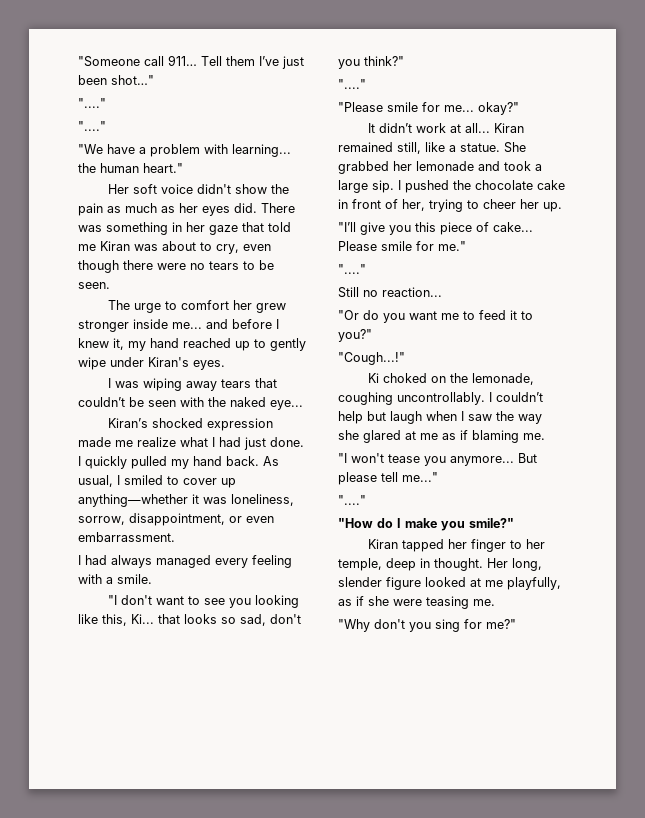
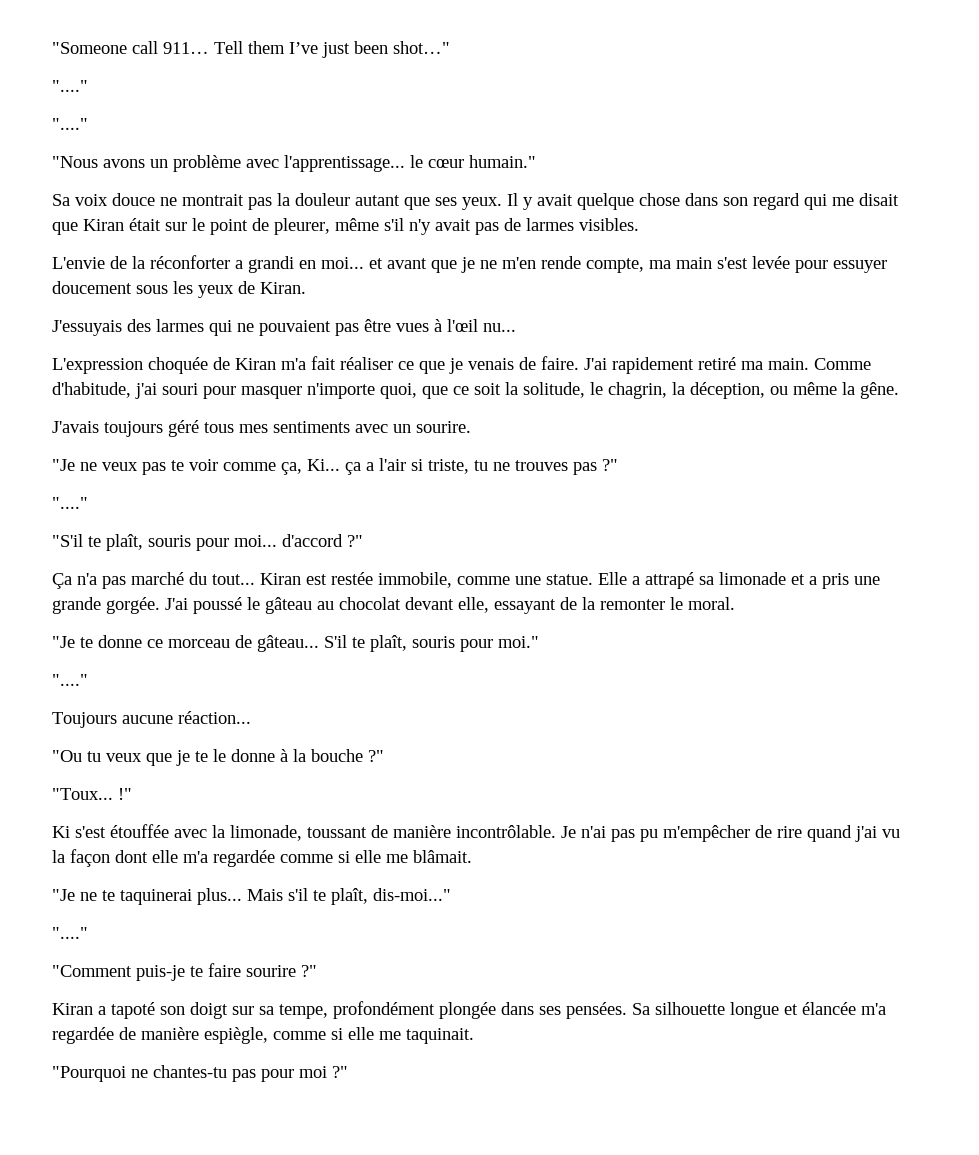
- "We have a problem with learning... the human heart."
- Her soft voice didn't show the pain as much as her eyes did. There was something in her gaze that told me Kiran was about to cry, even though there were no tears to be seen.
- The urge to comfort her grew stronger inside me... and before I knew it, my hand reached up to gently wipe under Kiran's eyes.
- I was wiping away tears that couldn’t be seen with the naked eye...
- Kiran’s shocked expression made me realize what I had just done. I quickly pulled my hand back. As usual, I smiled to cover up anything—whether it was loneliness, sorrow, disappointment, or even embarrassment.
- I had always managed every feeling with a smile.
- "I don't want to see you looking like this, Ki... that looks so sad, don't you think?"
+ "Nous avons un problème avec l'apprentissage... le cœur humain."
+ Sa voix douce ne montrait pas la douleur autant que ses yeux. Il y avait quelque chose dans son regard qui me disait que Kiran était sur le point de pleurer, même s'il n'y avait pas de larmes visibles.
+ L'envie de la réconforter a grandi en moi... et avant que je ne m'en rende compte, ma main s'est levée pour essuyer doucement sous les yeux de Kiran.
+ J'essuyais des larmes qui ne pouvaient pas être vues à l'œil nu...
+ L'expression choquée de Kiran m'a fait réaliser ce que je venais de faire. J'ai rapidement retiré ma main. Comme d'habitude, j'ai souri pour masquer n'importe quoi, que ce soit la solitude, le chagrin, la déception, ou même la gêne.
+ J'avais toujours géré tous mes sentiments avec un sourire.
+ "Je ne veux pas te voir comme ça, Ki... ça a l'air si triste, tu ne trouves pas ?"
  "...."
- "Please smile for me... okay?"
- It didn’t work at all... Kiran remained still, like a statue. She grabbed her lemonade and took a large sip. I pushed the chocolate cake in front of her, trying to cheer her up.
- "I’ll give you this piece of cake... Please smile for me."
+ "S'il te plaît, souris pour moi... d'accord ?"
+ Ça n'a pas marché du tout... Kiran est restée immobile, comme une statue. Elle a attrapé sa limonade et a pris une grande gorgée. J'ai poussé le gâteau au chocolat devant elle, essayant de la remonter le moral.
+ "Je te donne ce morceau de gâteau... S'il te plaît, souris pour moi."
  "...."
- Still no reaction...
- "Or do you want me to feed it to you?"
- "Cough...!"
- Ki choked on the lemonade, coughing uncontrollably. I couldn’t help but laugh when I saw the way she glared at me as if blaming me.
- "I won't tease you anymore... But please tell me..."
+ Toujours aucune réaction...
+ "Ou tu veux que je te le donne à la bouche ?"
+ "Toux... !"
+ Ki s'est étouffée avec la limonade, toussant de manière incontrôlable. Je n'ai pas pu m'empêcher de rire quand j'ai vu la façon dont elle m'a regardée comme si elle me blâmait.
+ "Je ne te taquinerai plus... Mais s'il te plaît, dis-moi..."
  "...."
- "How do I make you smile?"
- Kiran tapped her finger to her temple, deep in thought. Her long, slender figure looked at me playfully, as if she were teasing me.
- "Why don't you sing for me?"
+ "Comment puis-je te faire sourire ?"
+ Kiran a tapoté son doigt sur sa tempe, profondément plongée dans ses pensées. Sa silhouette longue et élancée m'a regardée de manière espiègle, comme si elle me taquinait.
+ "Pourquoi ne chantes-tu pas pour moi ?"

